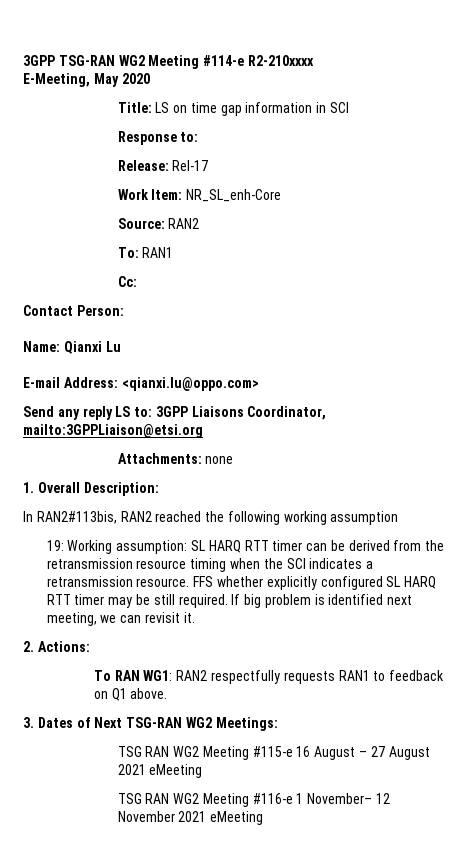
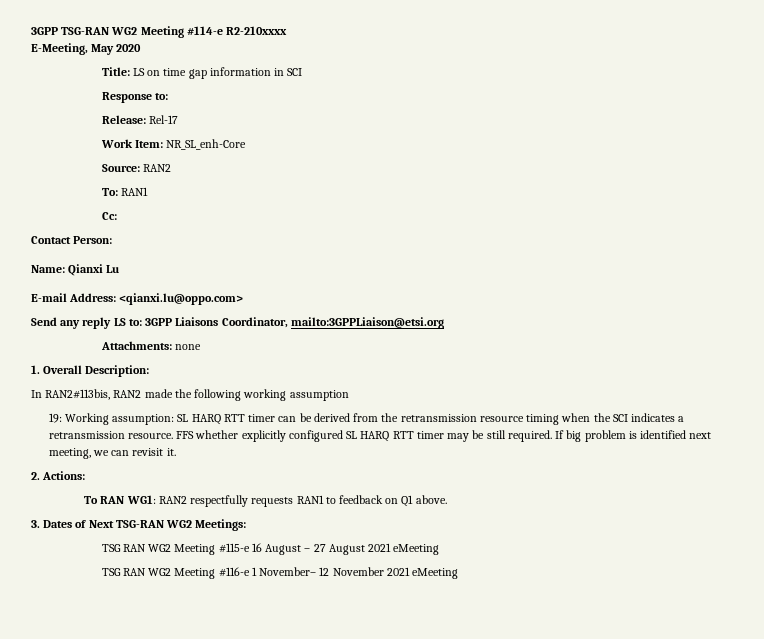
- In RAN2#113bis, RAN2 reached the following working assumption
+ In RAN2#113bis, RAN2 made the following working assumption

